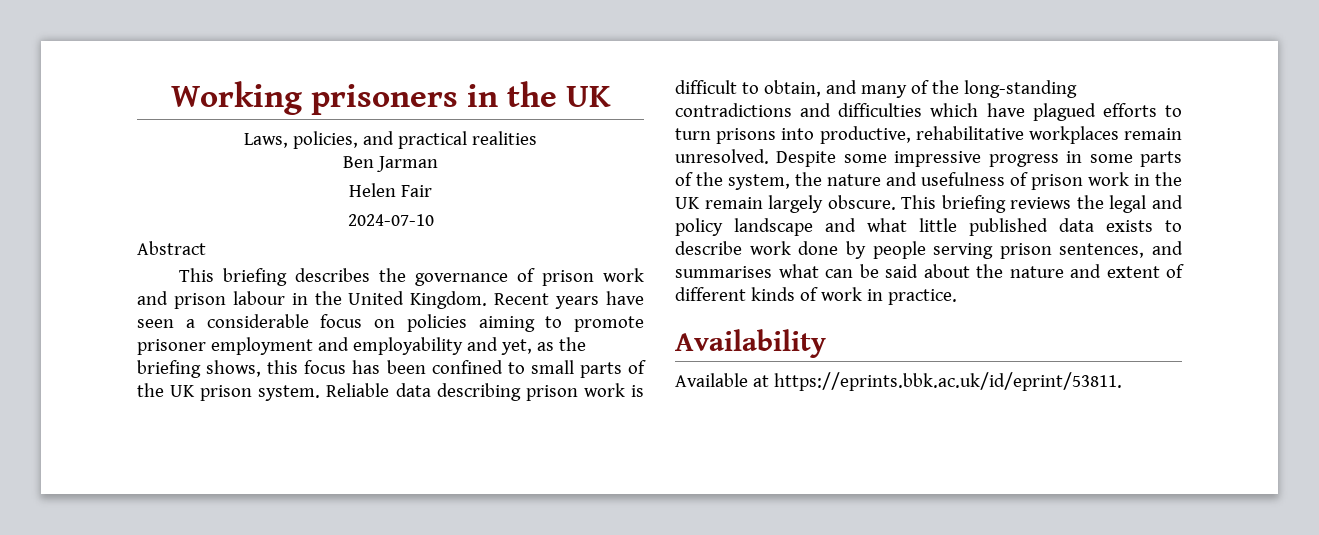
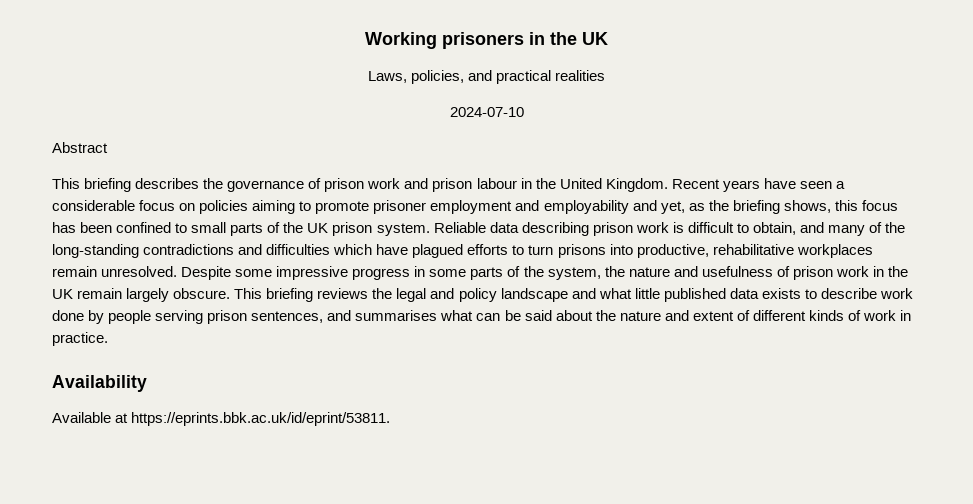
- Ben Jarman
- Helen Fair

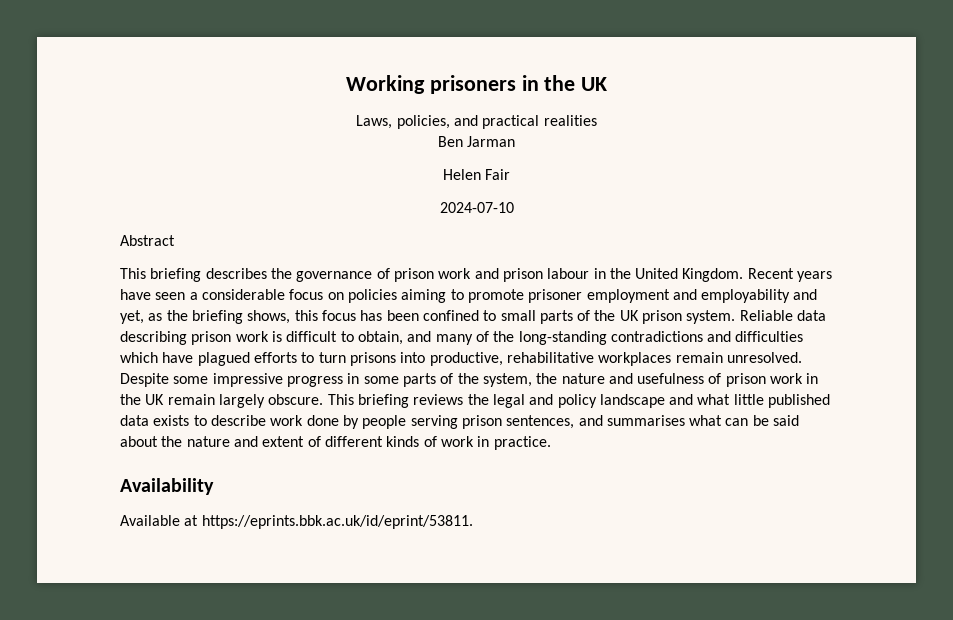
+ Ben Jarman
+ Helen Fair

